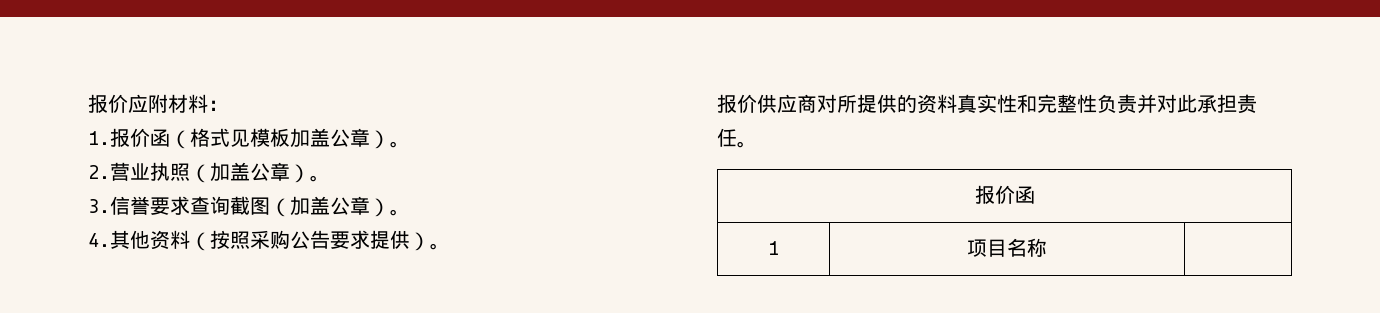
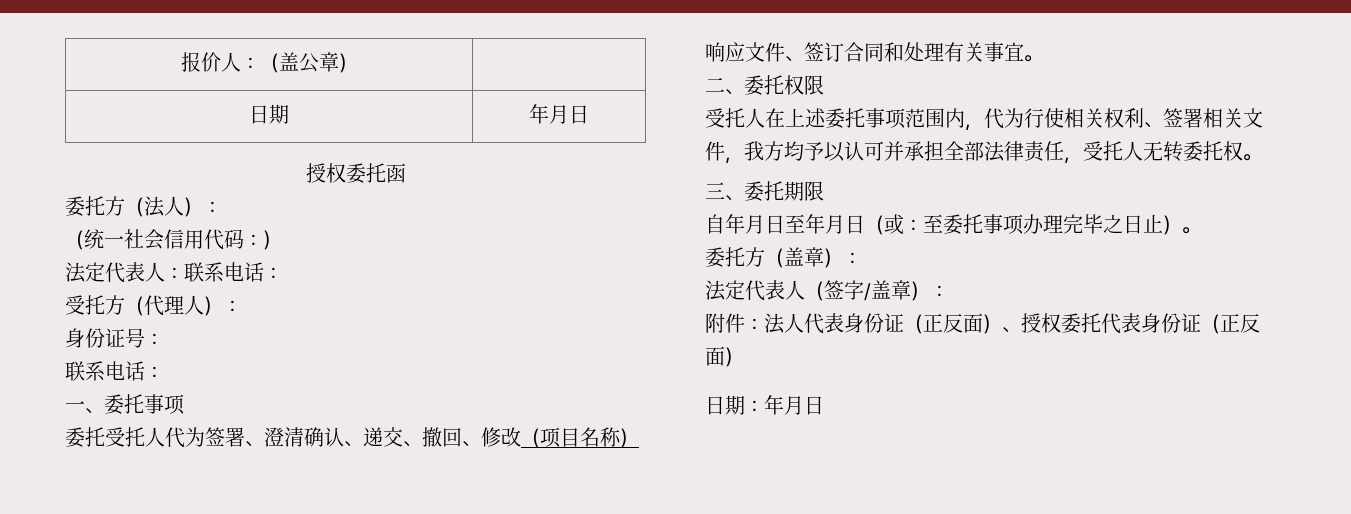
- 报价应附材料：
- 1.报价函（格式见模板加盖公章）。
- 2.营业执照（加盖公章）。
- 3.信誉要求查询截图（加盖公章）。
- 4.其他资料（按照采购公告要求提供）。
- 报价供应商对所提供的资料真实性和完整性负责并对此承担责任。
- 报价函
- 1 | 项目名称 |
+ 报价人：（盖公章） |
+ 日期 | 年月日
+ 授权委托函
+ 委托方（法人）：
+ （统一社会信用代码：）
+ 法定代表人：联系电话：
+ 受托方（代理人）：
+ 身份证号：
+ 联系电话：
+ 一、委托事项
+ 委托受托人代为签署、澄清确认、递交、撤回、修改（项目名称）响应文件、签订合同和处理有关事宜。
+ 二、委托权限
+ 受托人在上述委托事项范围内，代为行使相关权利、签署相关文件，我方均予以认可并承担全部法律责任，受托人无转委托权。
+ 三、委托期限
+ 自年月日至年月日（或：至委托事项办理完毕之日止）。
+ 委托方（盖章）：
+ 法定代表人（签字/盖章）：
+ 附件：法人代表身份证（正反面）、授权委托代表身份证（正反面）
+ 日期：年月日

